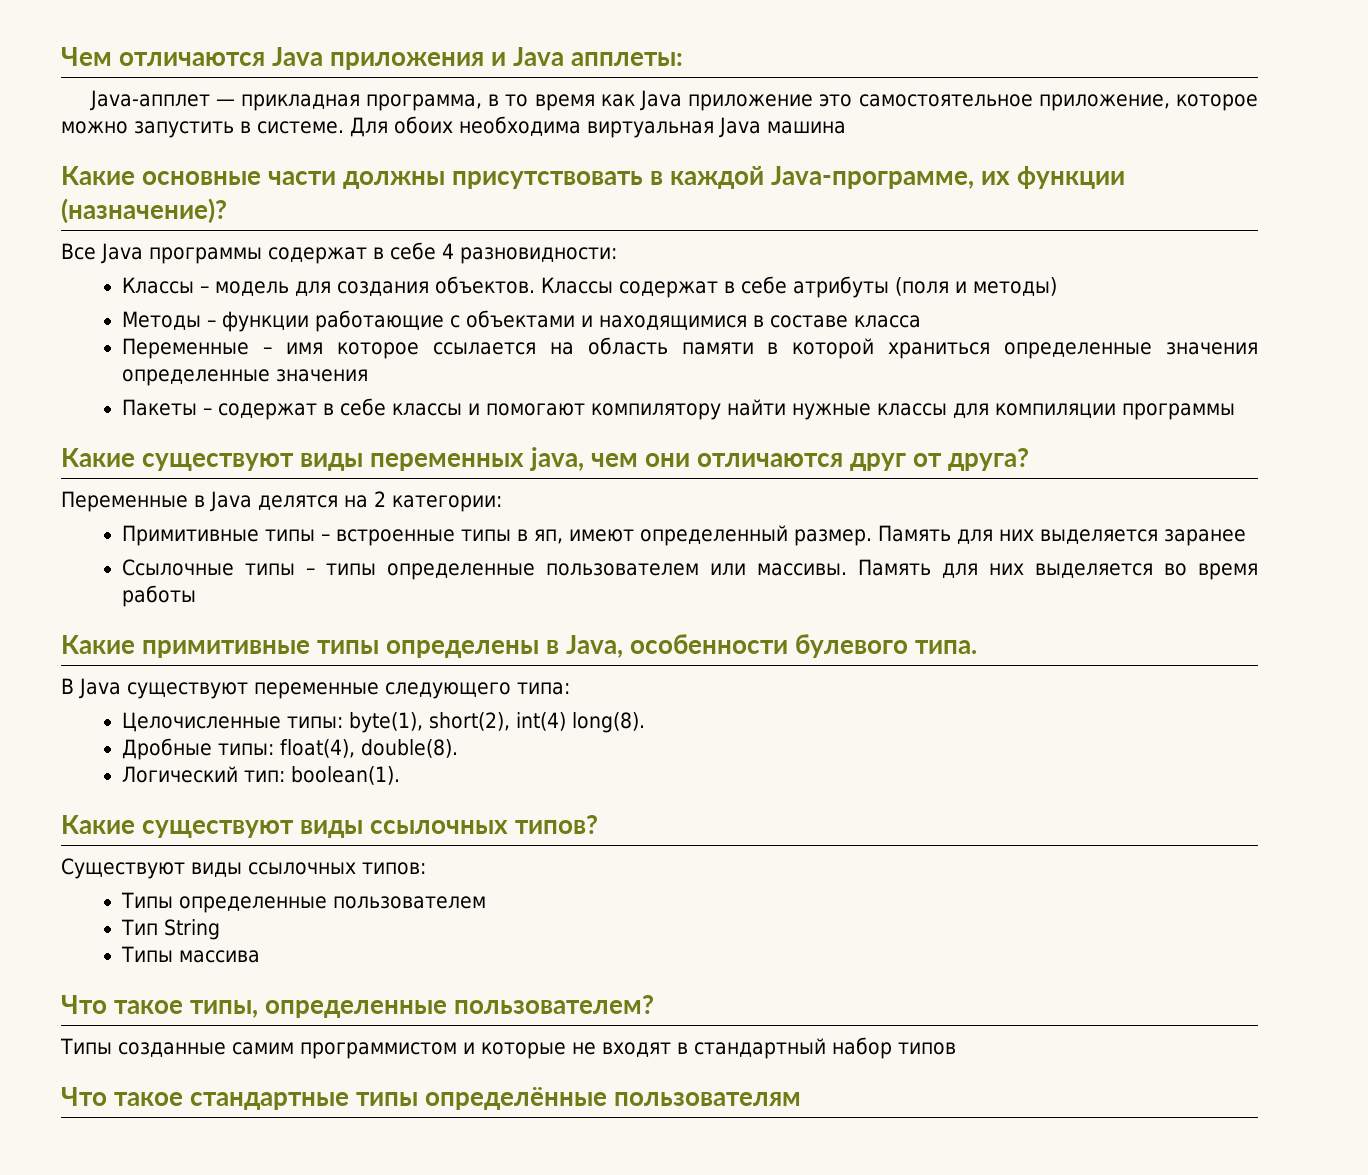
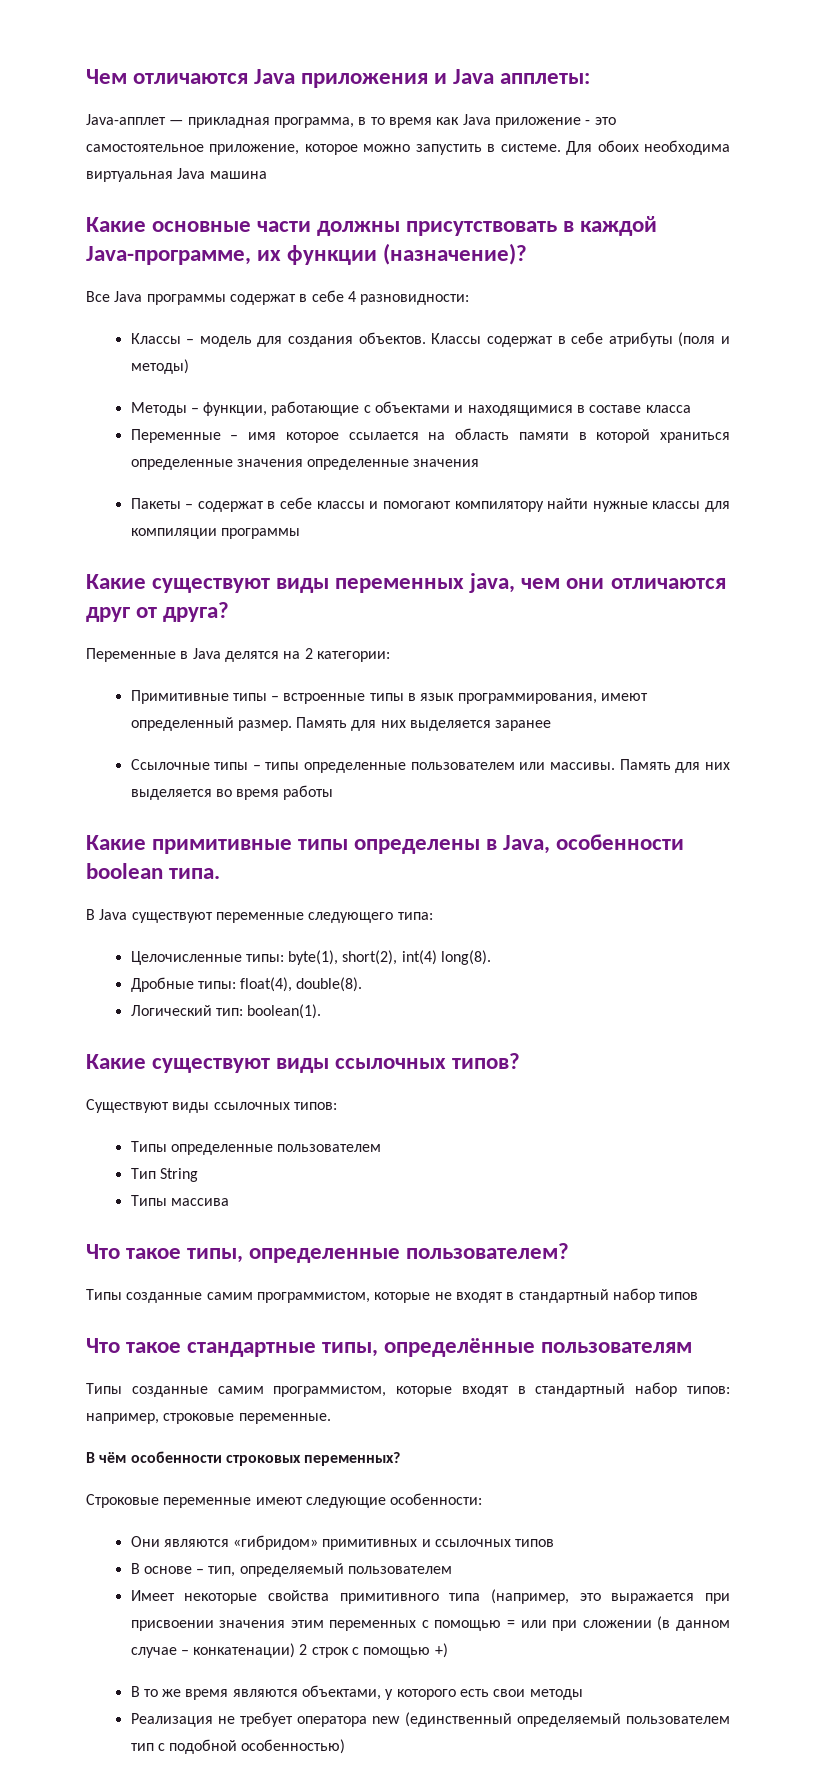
- Java-апплет — прикладная программа, в то время как Java приложение это самостоятельное приложение, которое можно запустить в системе.
+ Java-апплет — прикладная программа, в то время как Java приложение - это самостоятельное приложение, которое можно запустить в системе.
- Методы – функции работающие с объектами и находящимися в составе класса
+ Методы – функции, работающие с объектами и находящимися в составе класса
- Примитивные типы – встроенные типы в яп, имеют определенный размер.
+ Примитивные типы – встроенные типы в язык программирования, имеют определенный размер.
- Какие примитивные типы определены в Java, особенности булевого типа.
+ Какие примитивные типы определены в Java, особенности boolean типа.
- Типы созданные самим программистом и которые не входят в стандартный набор типов
+ Типы созданные самим программистом, которые не входят в стандартный набор типов
- Что такое стандартные типы определённые пользователям
+ Что такое стандартные типы, определённые пользователям
+ Типы созданные самим программистом, которые входят в стандартный набор типов: например, строковые переменные.
+ В чём особенности строковых переменных?
+ Строковые переменные имеют следующие особенности:
+ Они являются «гибридом» примитивных и ссылочных типов
+ В основе – тип, определяемый пользователем
+ Имеет некоторые свойства примитивного типа (например, это выражается при присвоении значения этим переменных с помощью = или при сложении (в данном случае – конкатенации) 2 строк с помощью +)
+ В то же время являются объектами, у которого есть свои методы
+ Реализация не требует оператора new (единственный определяемый пользователем тип с подобной особенностью)

